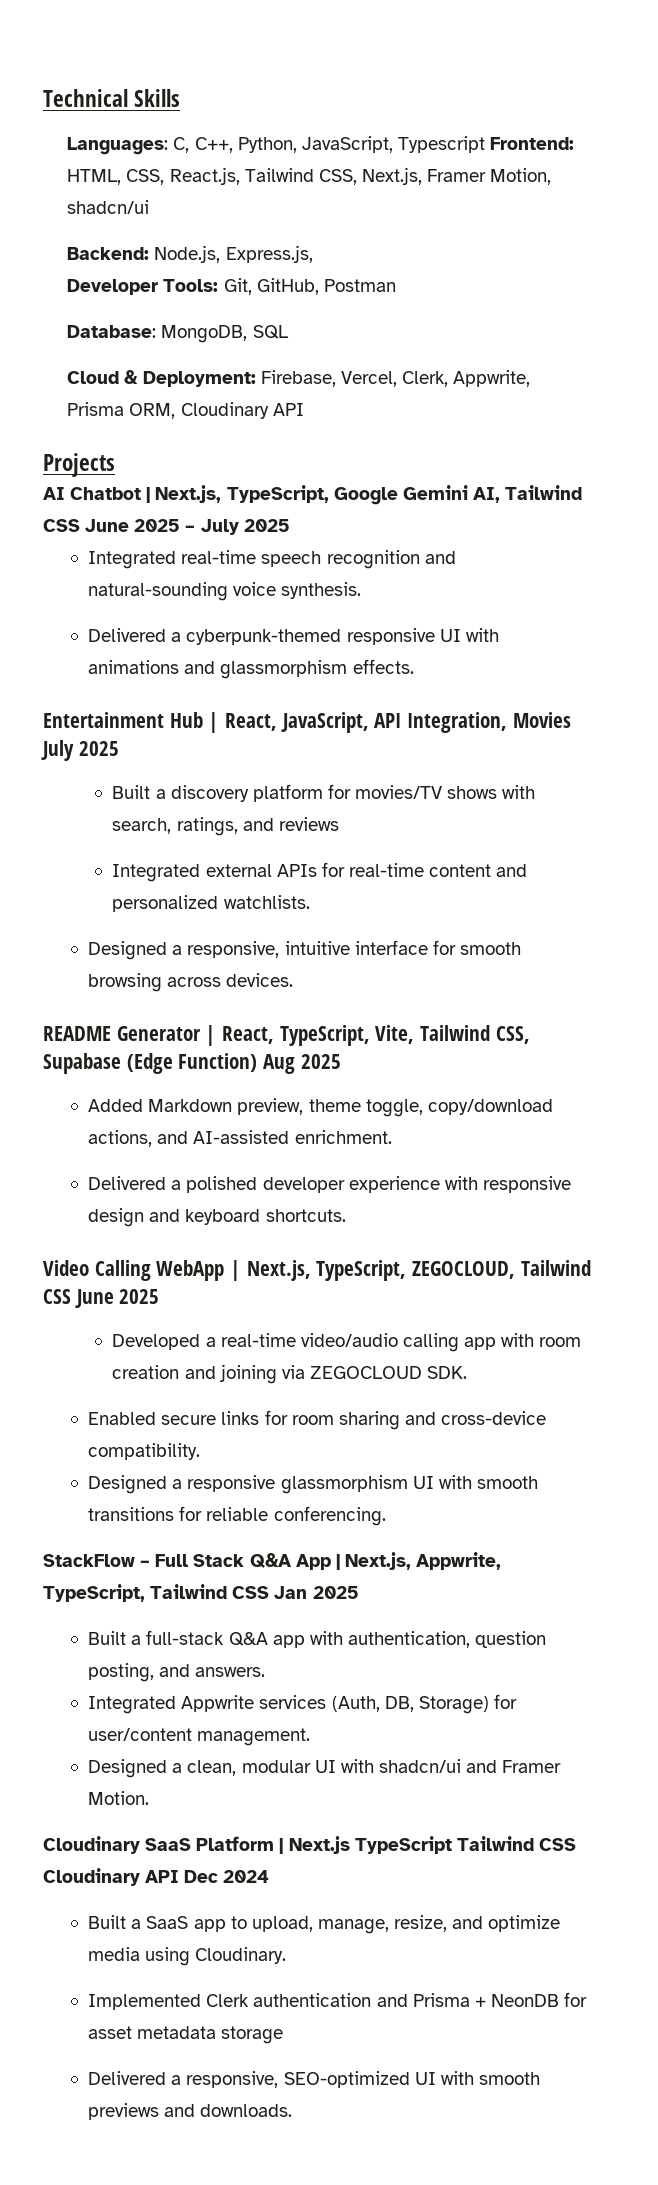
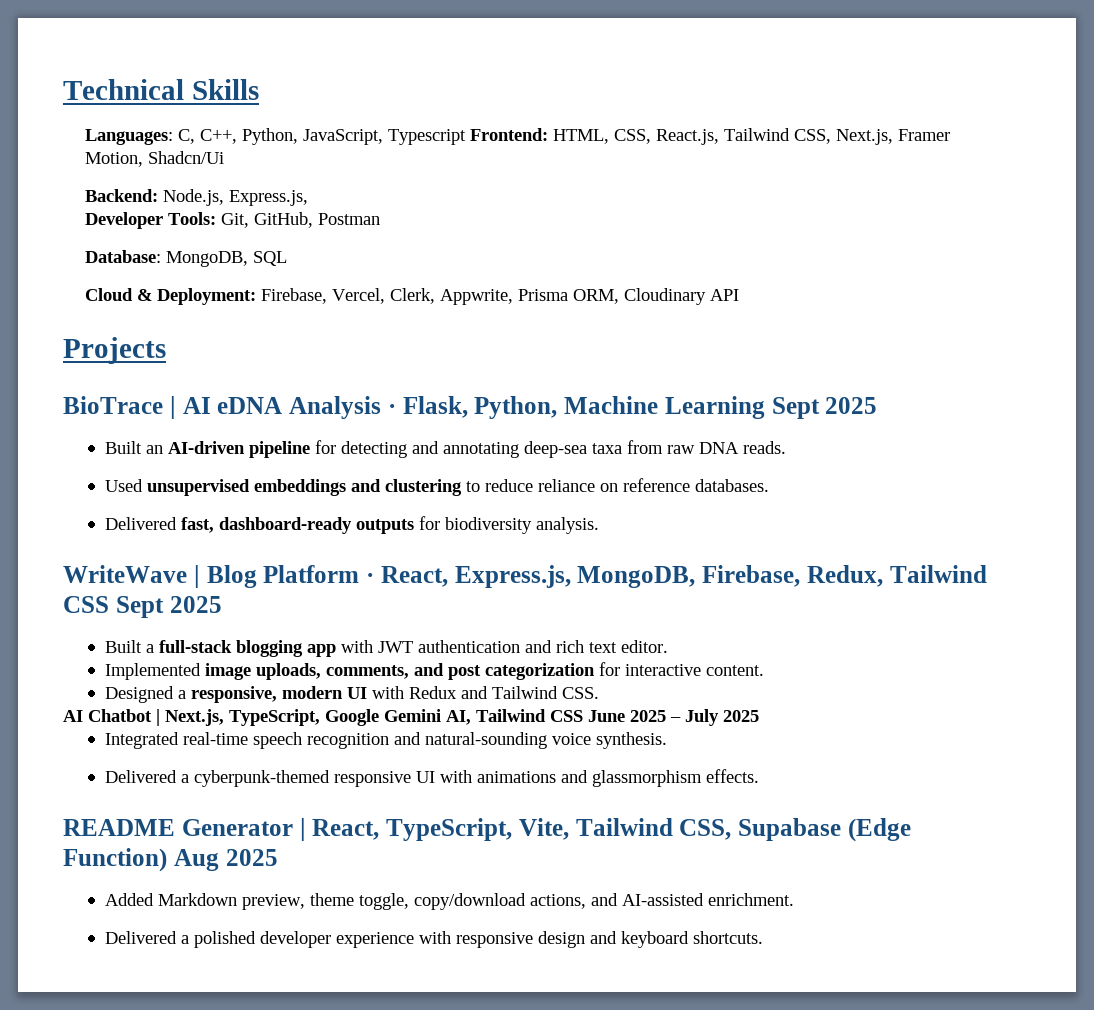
- Languages: C, C++, Python, JavaScript, Typescript Frontend: HTML, CSS, React.js, Tailwind CSS, Next.js, Framer Motion, shadcn/ui
+ Languages: C, C++, Python, JavaScript, Typescript Frontend: HTML, CSS, React.js, Tailwind CSS, Next.js, Framer Motion, Shadcn/Ui
+ BioTrace | AI eDNA Analysis · Flask, Python, Machine Learning Sept 2025
+ Built an AI-driven pipeline for detecting and annotating deep-sea taxa from raw DNA reads.
+ Used unsupervised embeddings and clustering to reduce reliance on reference databases.
+ Delivered fast, dashboard-ready outputs for biodiversity analysis.
+ WriteWave | Blog Platform · React, Express.js, MongoDB, Firebase, Redux, Tailwind CSS Sept 2025
+ Built a full-stack blogging app with JWT authentication and rich text editor.
+ Implemented image uploads, comments, and post categorization for interactive content.
+ Designed a responsive, modern UI with Redux and Tailwind CSS.
- Entertainment Hub | React, JavaScript, API Integration, Movies July 2025
- Built a discovery platform for movies/TV shows with search, ratings, and reviews
- Integrated external APIs for real-time content and personalized watchlists.
- Designed a responsive, intuitive interface for smooth browsing across devices.
- Video Calling WebApp | Next.js, TypeScript, ZEGOCLOUD, Tailwind CSS June 2025
- Developed a real-time video/audio calling app with room creation and joining via ZEGOCLOUD SDK.
- Enabled secure links for room sharing and cross-device compatibility.
- Designed a responsive glassmorphism UI with smooth transitions for reliable conferencing.
- StackFlow – Full Stack Q&A App | Next.js, Appwrite, TypeScript, Tailwind CSS Jan 2025
- Built a full-stack Q&A app with authentication, question posting, and answers.
- Integrated Appwrite services (Auth, DB, Storage) for user/content management.
- Designed a clean, modular UI with shadcn/ui and Framer Motion.
- Cloudinary SaaS Platform | Next.js TypeScript Tailwind CSS Cloudinary API Dec 2024
- Built a SaaS app to upload, manage, resize, and optimize media using Cloudinary.
- Implemented Clerk authentication and Prisma + NeonDB for asset metadata storage
- Delivered a responsive, SEO-optimized UI with smooth previews and downloads.

